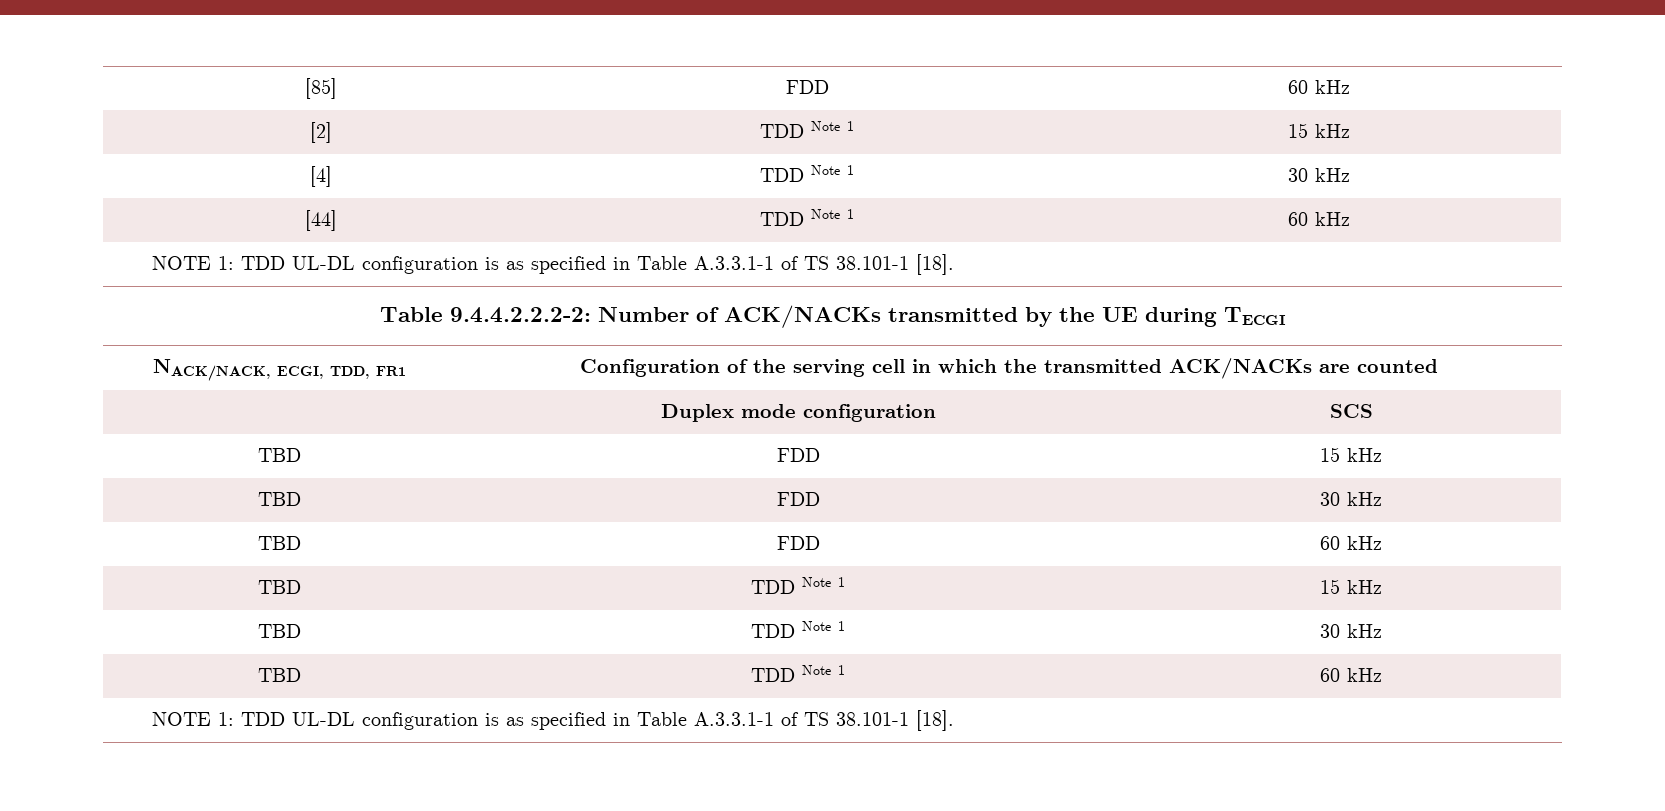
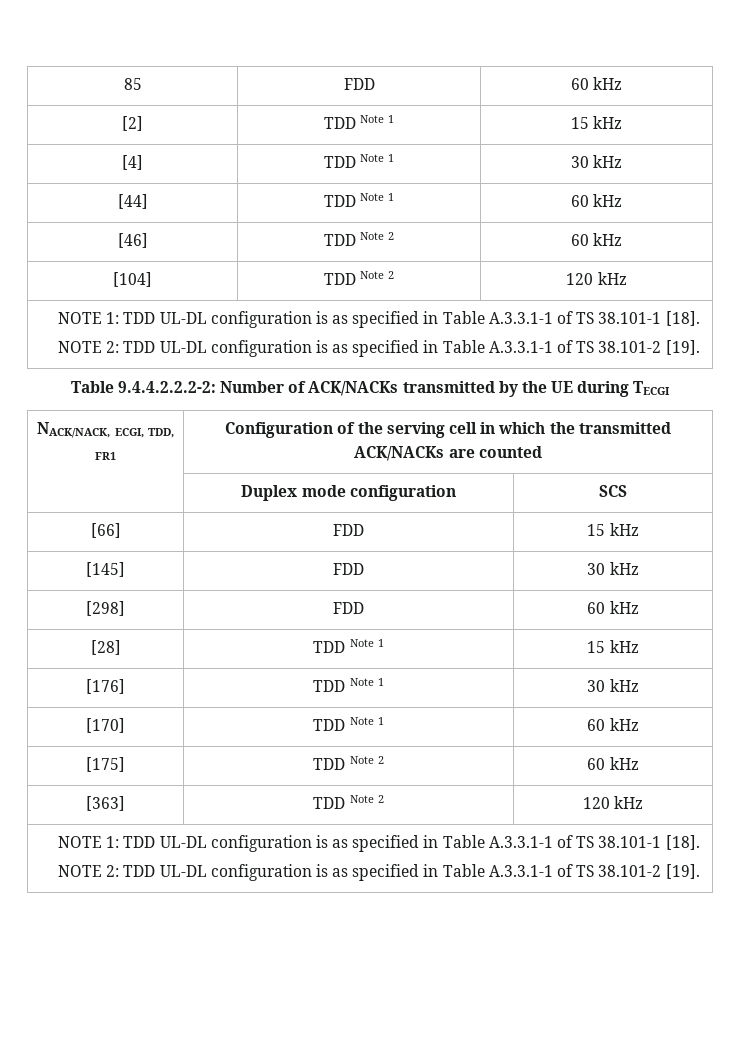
- [85] | FDD | 60 kHz
+ 85 | FDD | 60 kHz
  [44] | TDD Note 1 | 60 kHz
+ [46] | TDD Note 2 | 60 kHz
+ [104] | TDD Note 2 | 120 kHz
  NOTE 1: TDD UL-DL configuration is as specified in Table A.3.3.1-1 of TS 38.101-1 [18].
+ NOTE 2: TDD UL-DL configuration is as specified in Table A.3.3.1-1 of TS 38.101-2 [19].
- TBD | FDD | 15 kHz
+ [66] | FDD | 15 kHz
- TBD | FDD | 30 kHz
+ [145] | FDD | 30 kHz
- TBD | FDD | 60 kHz
- TBD | TDD Note 1 | 15 kHz
- TBD | TDD Note 1 | 30 kHz
- TBD | TDD Note 1 | 60 kHz
+ [298] | FDD | 60 kHz
+ [28] | TDD Note 1 | 15 kHz
+ [176] | TDD Note 1 | 30 kHz
+ [170] | TDD Note 1 | 60 kHz
+ [175] | TDD Note 2 | 60 kHz
+ [363] | TDD Note 2 | 120 kHz
  NOTE 1: TDD UL-DL configuration is as specified in Table A.3.3.1-1 of TS 38.101-1 [18].
+ NOTE 2: TDD UL-DL configuration is as specified in Table A.3.3.1-1 of TS 38.101-2 [19].

